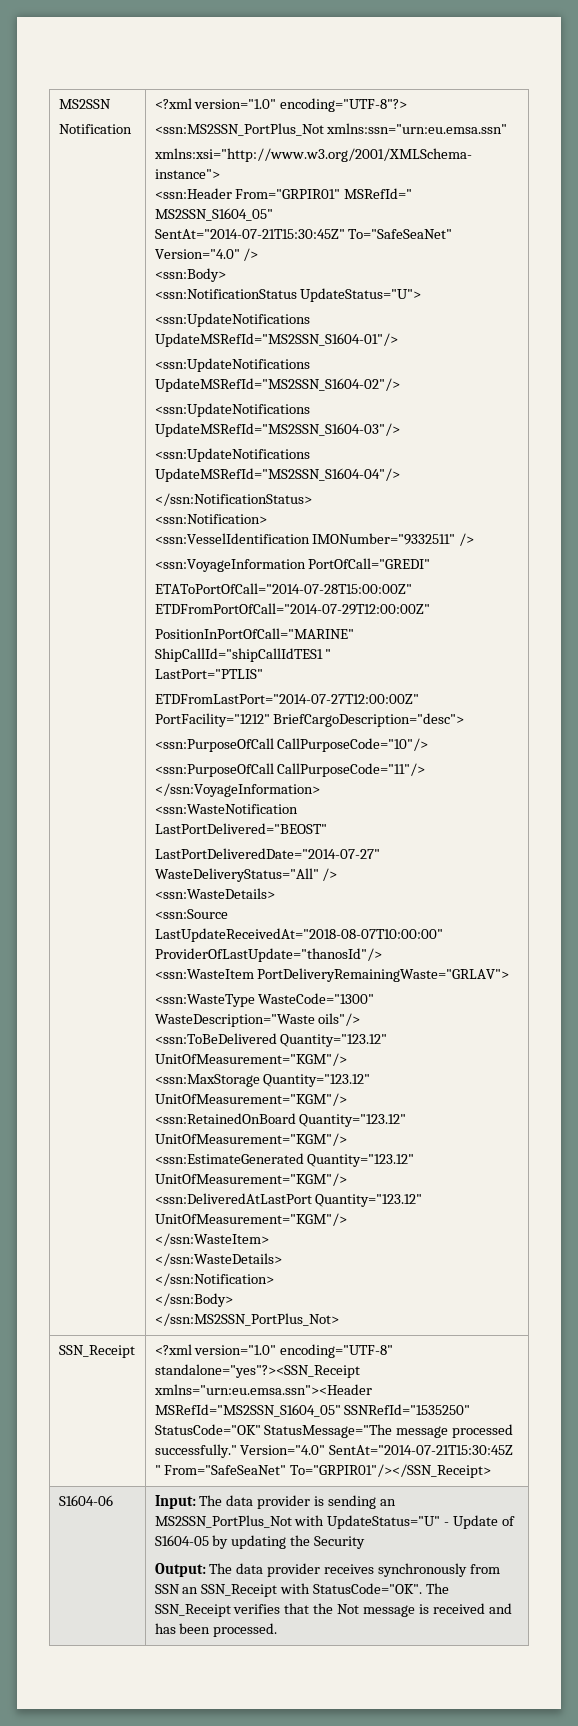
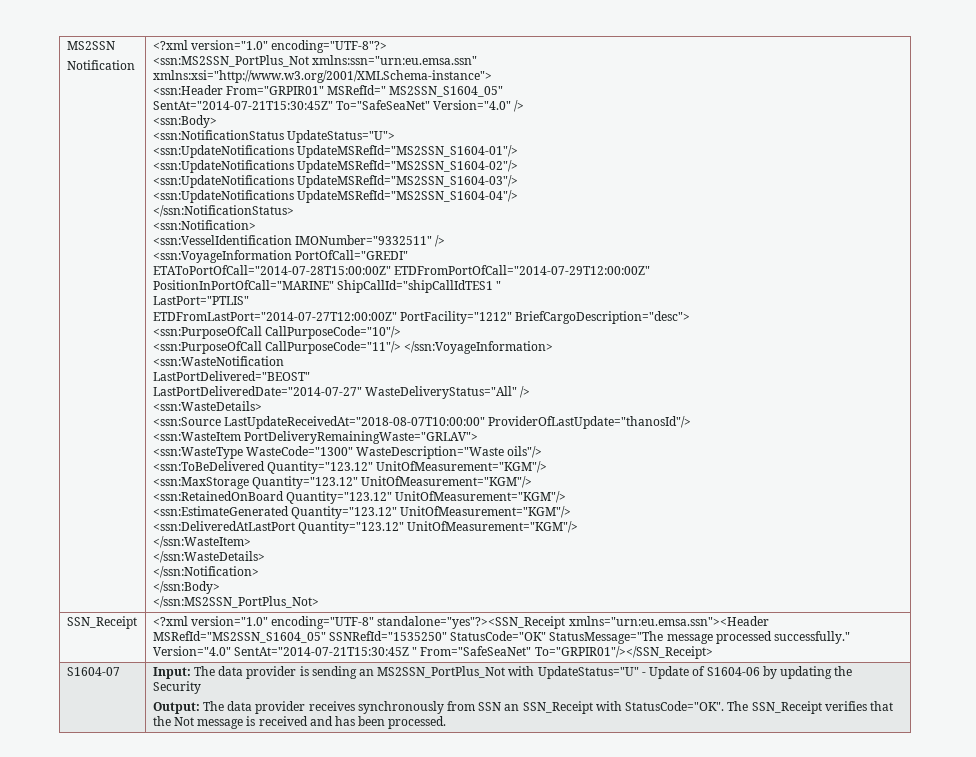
- S1604-06
+ S1604-07
- Input: The data provider is sending an MS2SSN_PortPlus_Not with UpdateStatus="U" - Update of S1604-05 by updating the Security
+ Input: The data provider is sending an MS2SSN_PortPlus_Not with UpdateStatus="U" - Update of S1604-06 by updating the Security

